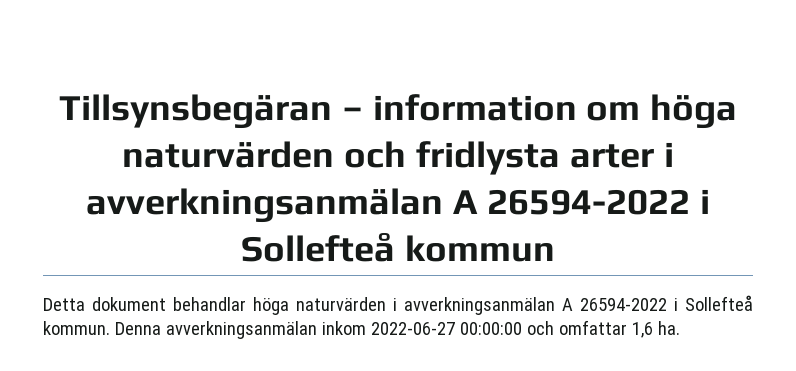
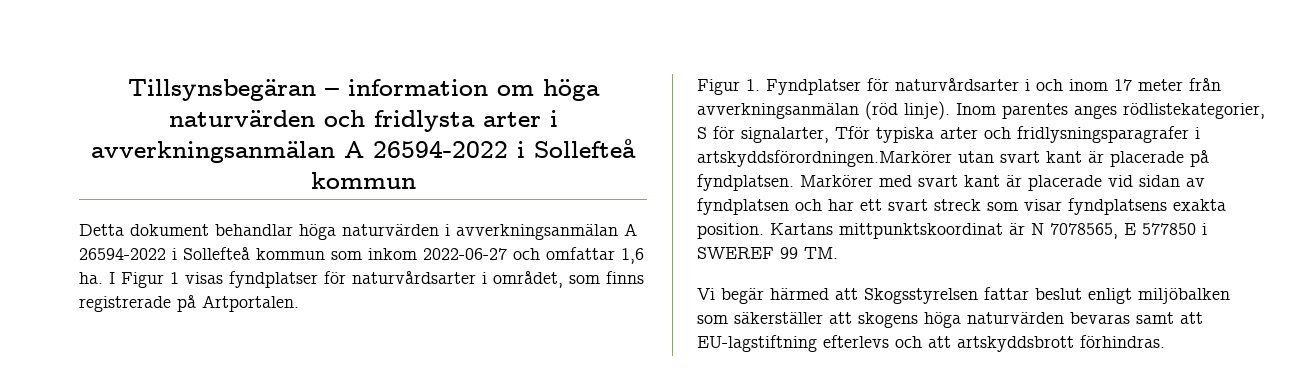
- Detta dokument behandlar höga naturvärden i avverkningsanmälan A 26594-2022 i Sollefteå kommun. Denna avverkningsanmälan inkom 2022-06-27 00:00:00 och omfattar 1,6 ha.
+ Detta dokument behandlar höga naturvärden i avverkningsanmälan A 26594-2022 i Sollefteå kommun som inkom 2022-06-27 och omfattar 1,6 ha.
+ I Figur 1 visas fyndplatser för naturvårdsarter i området, som finns registrerade på Artportalen.
+ Figur 1. Fyndplatser för naturvårdsarter i och inom 17 meter från avverkningsanmälan (röd linje). Inom parentes anges rödlistekategorier, S för signalarter, Tför typiska arter och fridlysningsparagrafer i artskyddsförordningen.Markörer utan svart kant är placerade på fyndplatsen. Markörer med svart kant är placerade vid sidan av fyndplatsen och har ett svart streck som visar fyndplatsens exakta position. Kartans mittpunktskoordinat är N 7078565, E 577850 i SWEREF 99 TM.
+ Vi begär härmed att Skogsstyrelsen fattar beslut enligt miljöbalken som säkerställer att skogens höga naturvärden bevaras samt att EU-lagstiftning efterlevs och att artskyddsbrott förhindras.

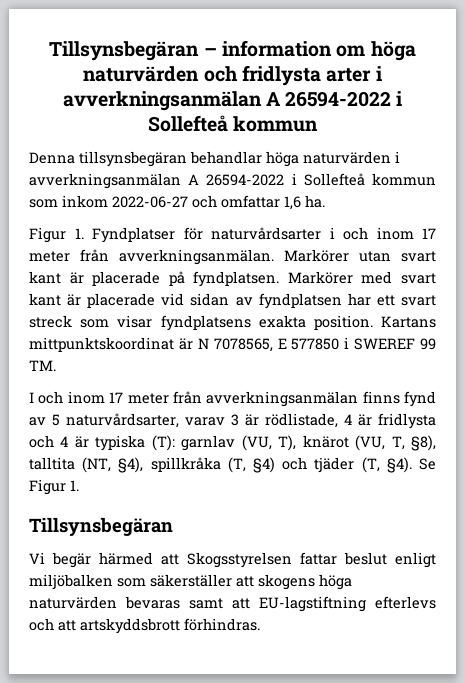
- Detta dokument behandlar höga naturvärden i avverkningsanmälan A 26594-2022 i Sollefteå kommun som inkom 2022-06-27 och omfattar 1,6 ha. I Figur 1 visas fyndplatser för naturvårdsarter i området, som finns registrerade på Artportalen.
+ Denna tillsynsbegäran behandlar höga naturvärden i avverkningsanmälan A 26594-2022 i Sollefteå kommun som inkom 2022-06-27 och omfattar 1,6 ha.
- Figur 1. Fyndplatser för naturvårdsarter i och inom 17 meter från avverkningsanmälan (röd linje). Inom parentes anges rödlistekategorier, S för signalarter, Tför typiska arter och fridlysningsparagrafer i artskyddsförordningen.Markörer utan svart kant är placerade på fyndplatsen.
+ Figur 1. Fyndplatser för naturvårdsarter i och inom 17 meter från avverkningsanmälan. Markörer utan svart kant är placerade på fyndplatsen.
- Markörer med svart kant är placerade vid sidan av fyndplatsen och har ett svart streck som visar fyndplatsens exakta position.
+ Markörer med svart kant är placerade vid sidan av fyndplatsen har ett svart streck som visar fyndplatsens exakta position.
+ I och inom 17 meter från avverkningsanmälan finns fynd av 5 naturvårdsarter, varav 3 är rödlistade, 4 är fridlysta och 4 är typiska (T): garnlav (VU, T), knärot (VU, T, §8), talltita (NT, §4), spillkråka (T, §4) och tjäder (T, §4). Se Figur 1.
+ Tillsynsbegäran

